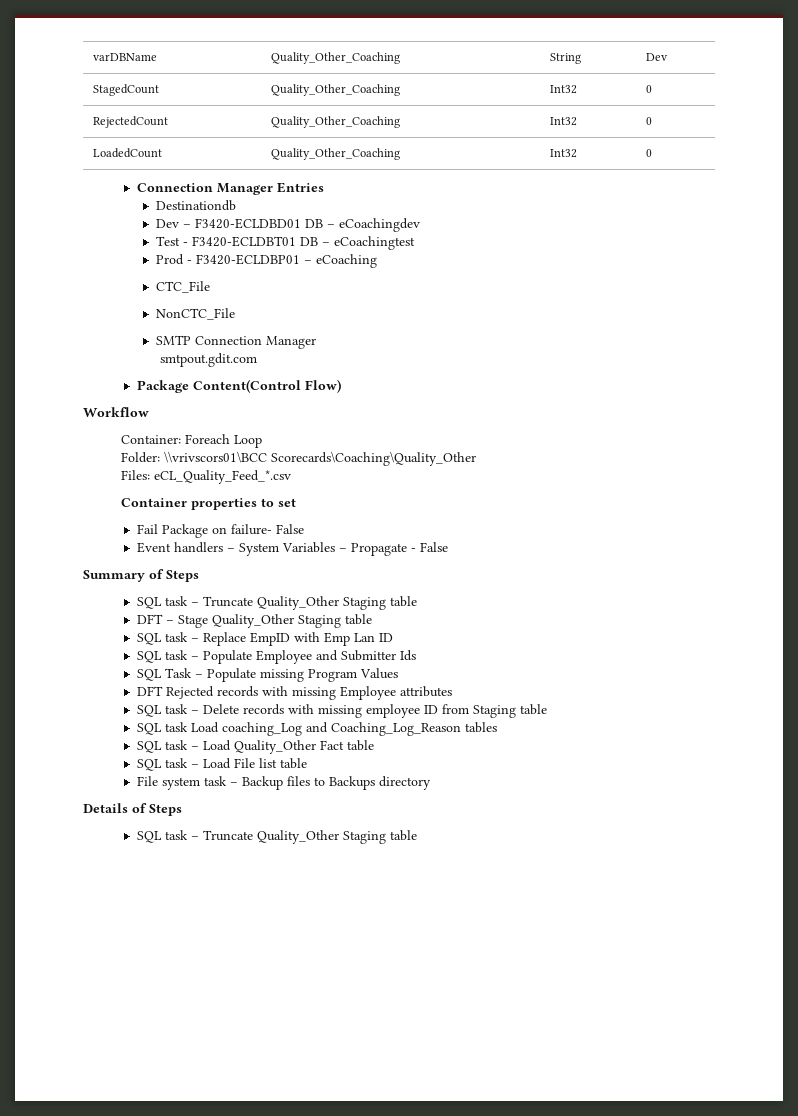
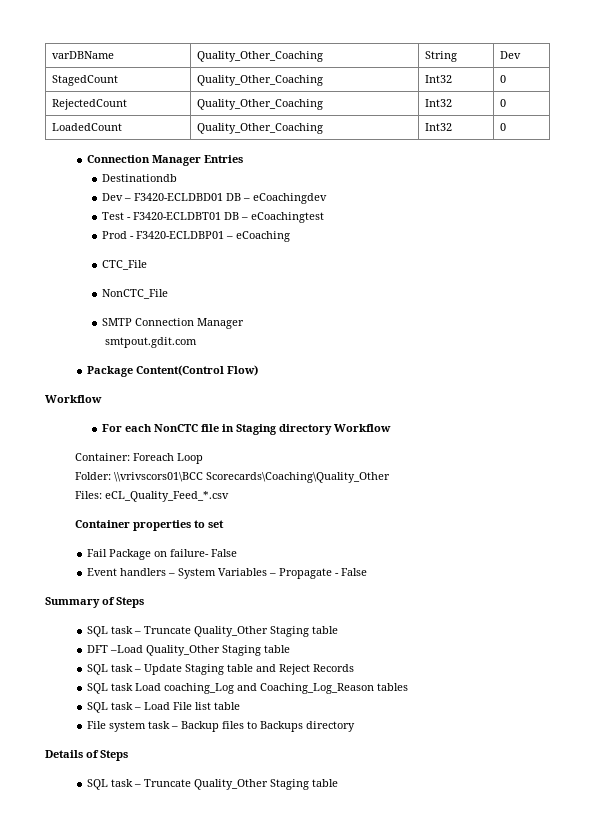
+ For each NonCTC file in Staging directory Workflow
- DFT – Stage Quality_Other Staging table
+ DFT –Load Quality_Other Staging table
- SQL task – Replace EmpID with Emp Lan ID
- SQL task – Populate Employee and Submitter Ids
- SQL Task – Populate missing Program Values
- DFT Rejected records with missing Employee attributes
- SQL task – Delete records with missing employee ID from Staging table
+ SQL task – Update Staging table and Reject Records
- SQL task – Load Quality_Other Fact table

